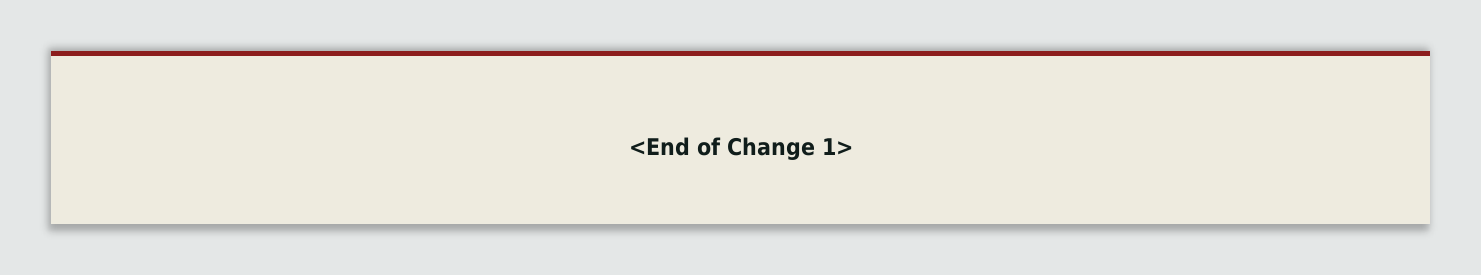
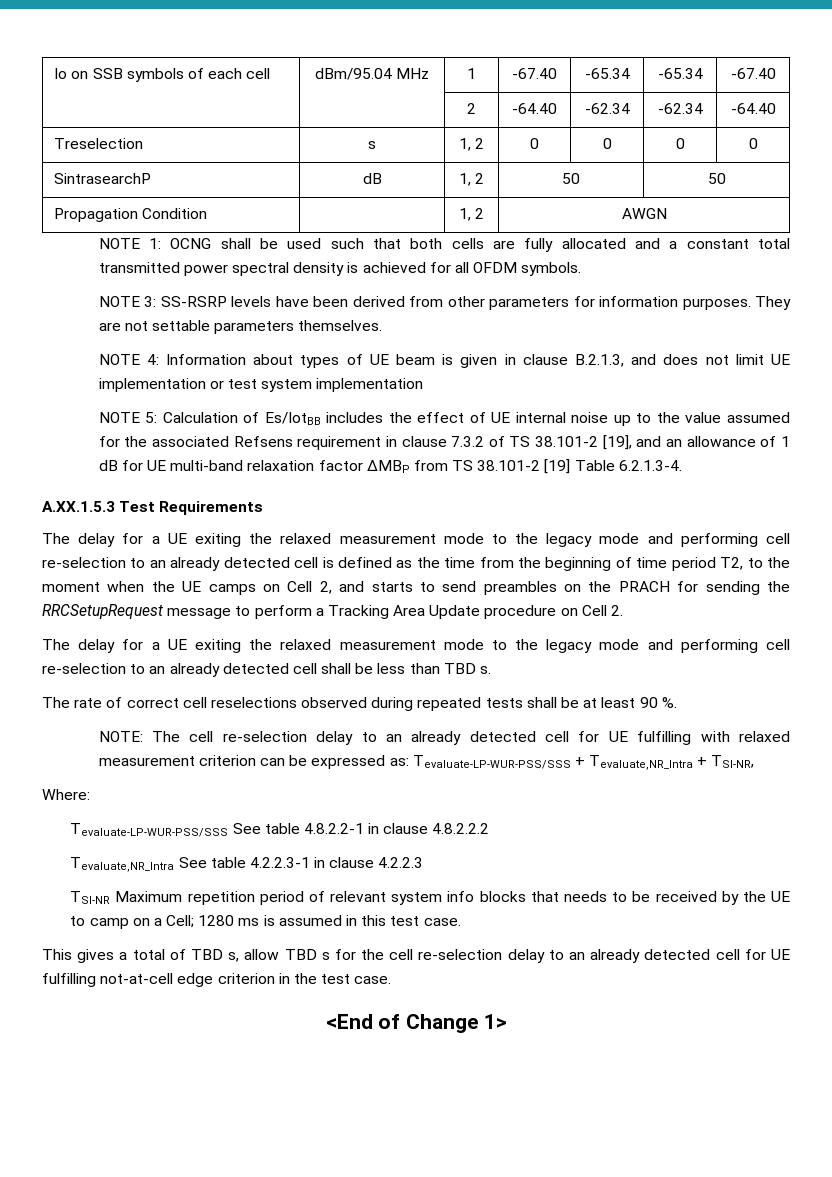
+ Io on SSB symbols of each cell | dBm/95.04 MHz | 1 | -67.40 | -65.34 | -65.34 | -67.40
+ | | 2 | -64.40 | -62.34 | -62.34 | -64.40
+ Treselection | s | 1, 2 | 0 | 0 | 0 | 0
+ SintrasearchP | dB | 1, 2 | 50 | 50
+ Propagation Condition | | 1, 2 | AWGN
+ NOTE 1: OCNG shall be used such that both cells are fully allocated and a constant total transmitted power spectral density is achieved for all OFDM symbols.
+ NOTE 3: SS-RSRP levels have been derived from other parameters for information purposes. They are not settable parameters themselves.
+ NOTE 4: Information about types of UE beam is given in clause B.2.1.3, and does not limit UE implementation or test system implementation
+ NOTE 5: Calculation of Es/IotBB includes the effect of UE internal noise up to the value assumed for the associated Refsens requirement in clause 7.3.2 of TS 38.101-2 [19], and an allowance of 1 dB for UE multi-band relaxation factor ΔMBP from TS 38.101-2 [19] Table 6.2.1.3-4.
+ A.XX.1.5.3 Test Requirements
+ The delay for a UE exiting the relaxed measurement mode to the legacy mode and performing cell re-selection to an already detected cell is defined as the time from the beginning of time period T2, to the moment when the UE camps on Cell 2, and starts to send preambles on the PRACH for sending the RRCSetupRequest message to perform a Tracking Area Update procedure on Cell 2.
+ The delay for a UE exiting the relaxed measurement mode to the legacy mode and performing cell re-selection to an already detected cell shall be less than TBD s.
+ The rate of correct cell reselections observed during repeated tests shall be at least 90 %.
+ NOTE: The cell re-selection delay to an already detected cell for UE fulfilling with relaxed measurement criterion can be expressed as: Tevaluate-LP-WUR-PSS/SSS + Tevaluate,NR_Intra + TSI-NR,
+ Where:
+ Tevaluate-LP-WUR-PSS/SSS See table 4.8.2.2-1 in clause 4.8.2.2.2
+ Tevaluate,NR_Intra See table 4.2.2.3-1 in clause 4.2.2.3
+ TSI-NR Maximum repetition period of relevant system info blocks that needs to be received by the UE to camp on a Cell; 1280 ms is assumed in this test case.
+ This gives a total of TBD s, allow TBD s for the cell re-selection delay to an already detected cell for UE fulfilling not-at-cell edge criterion in the test case.

